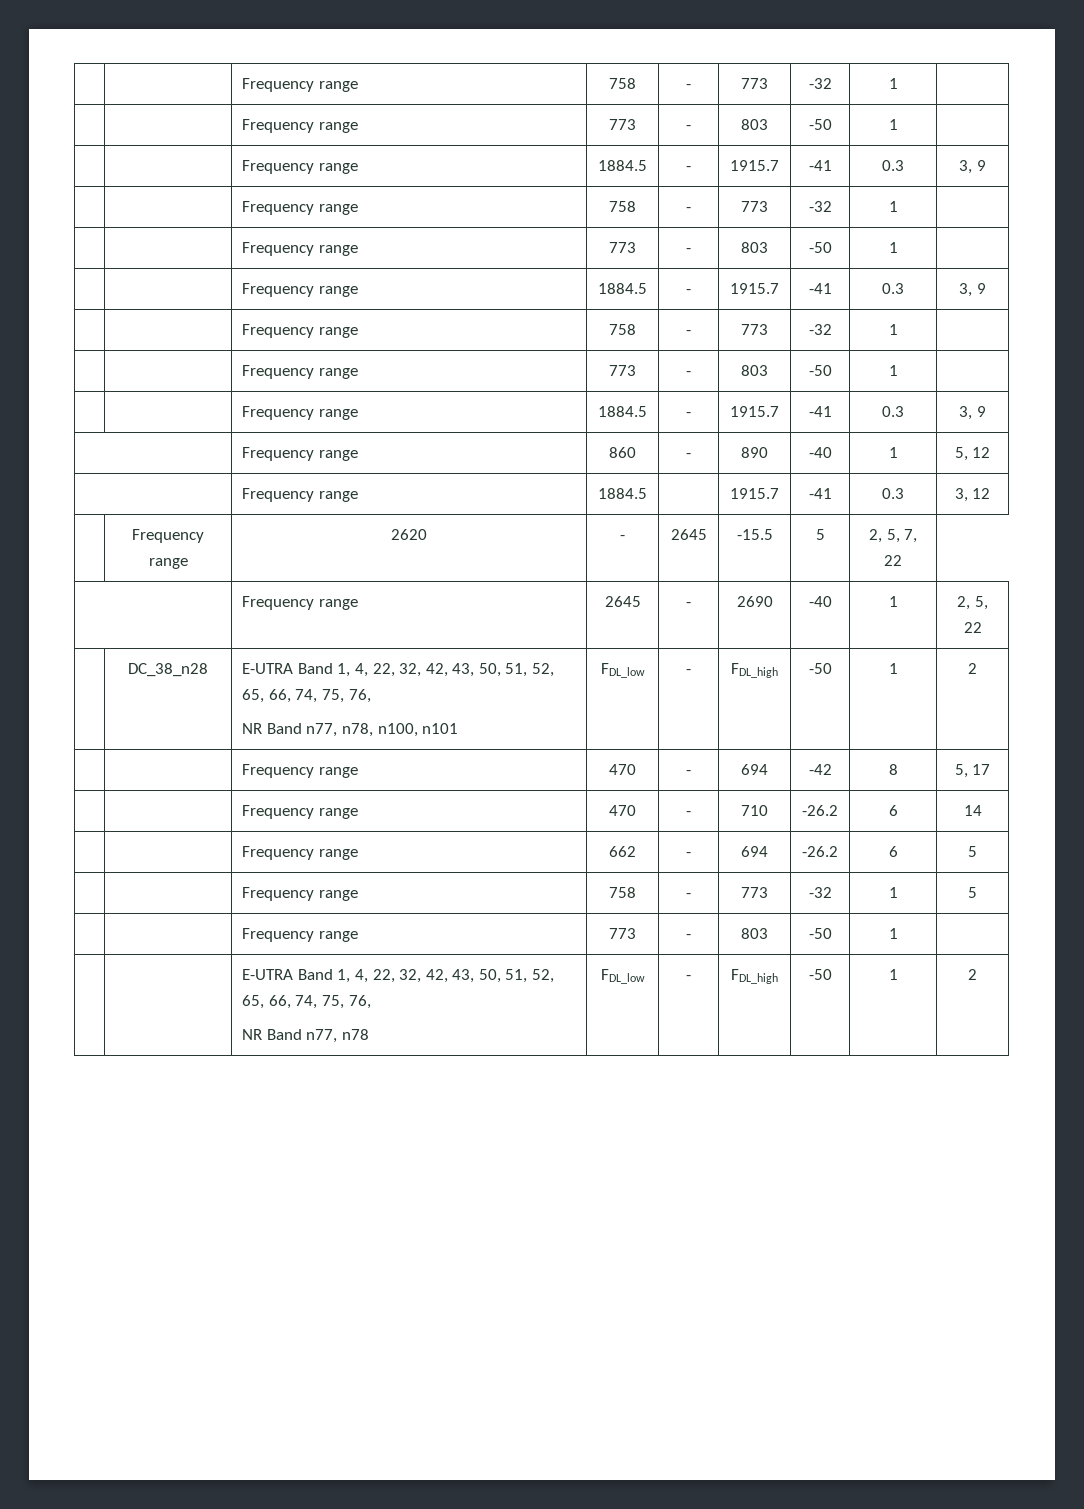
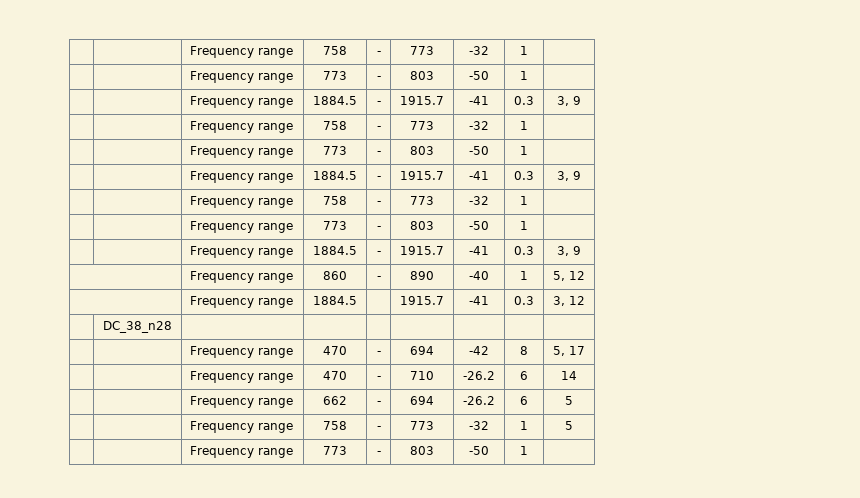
- | Frequency range | 2620 | - | 2645 | -15.5 | 5 | 2, 5, 7, 22
- | Frequency range | 2645 | - | 2690 | -40 | 1 | 2, 5, 22
- | DC_38_n28 | E-UTRA Band 1, 4, 22, 32, 42, 43, 50, 51, 52, 65, 66, 74, 75, 76,
- NR Band n77, n78, n100, n101 | FDL_low | - | FDL_high | -50 | 1 | 2
+ | DC_38_n28 | | | | | | |
- | | E-UTRA Band 1, 4, 22, 32, 42, 43, 50, 51, 52, 65, 66, 74, 75, 76,
- NR Band n77, n78 | FDL_low | - | FDL_high | -50 | 1 | 2

